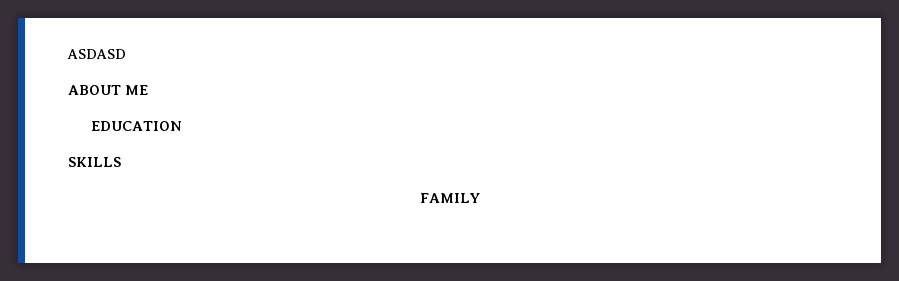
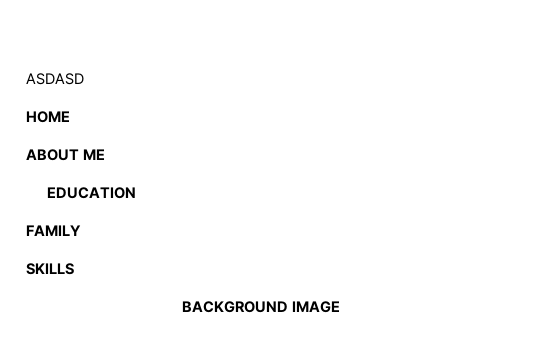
+ HOME
+ FAMILY
- FAMILY
+ BACKGROUND IMAGE

